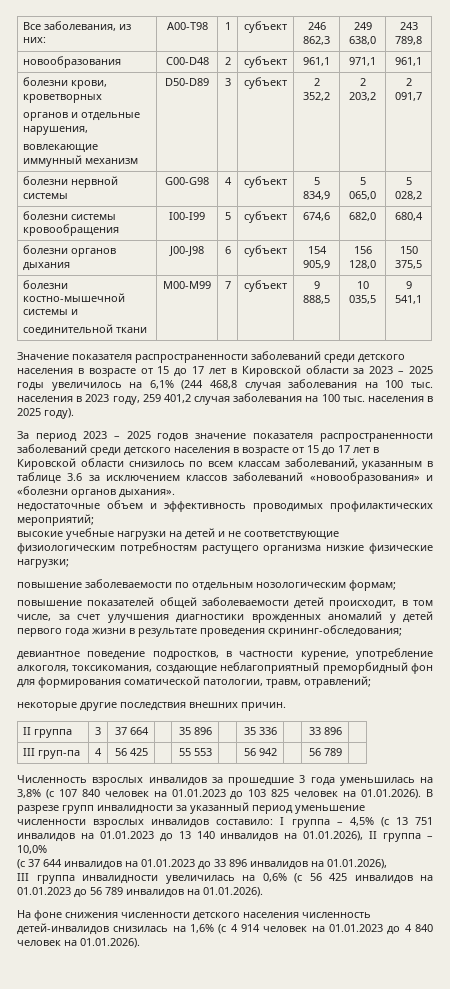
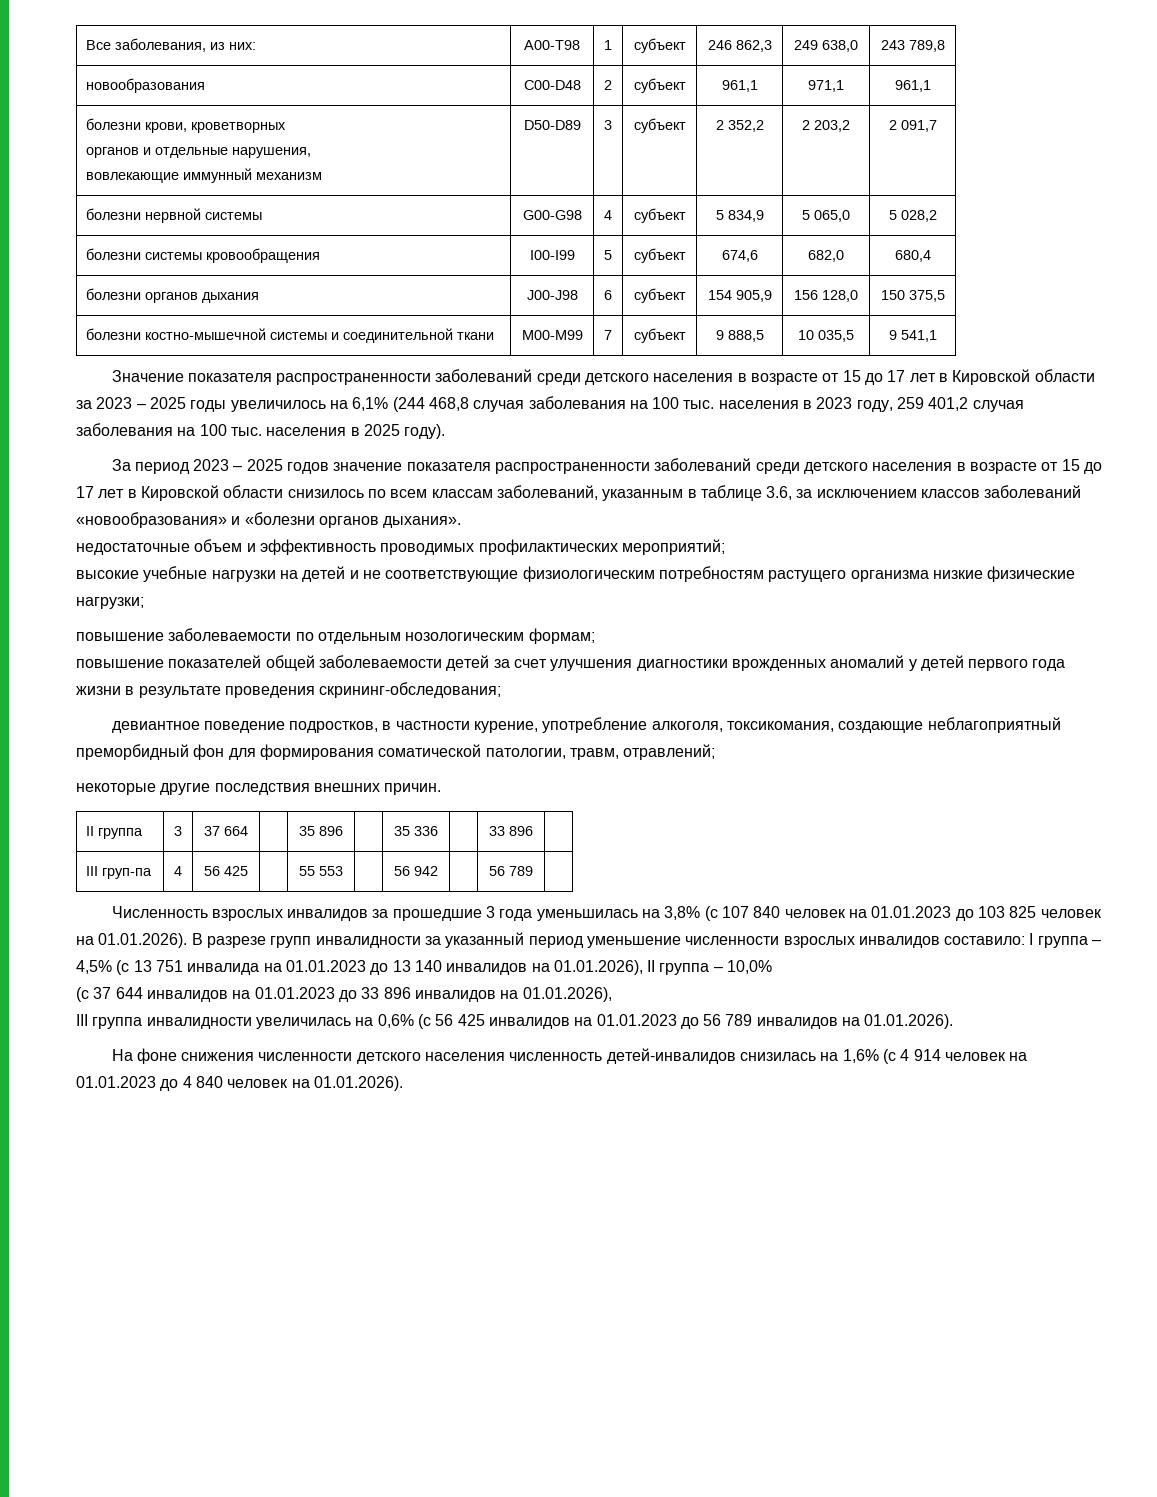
- болезни костно-мышечной системы и
- соединительной ткани | M00-M99 | 7 | субъект | 9 888,5 | 10 035,5 | 9 541,1
+ болезни костно-мышечной системы и соединительной ткани | M00-M99 | 7 | субъект | 9 888,5 | 10 035,5 | 9 541,1
- За период 2023 – 2025 годов значение показателя распространенности заболеваний среди детского населения в возрасте от 15 до 17 лет в Кировской области снизилось по всем классам заболеваний, указанным в таблице 3.6 за исключением классов заболеваний «новообразования» и «болезни органов дыхания».
+ За период 2023 – 2025 годов значение показателя распространенности заболеваний среди детского населения в возрасте от 15 до 17 лет в Кировской области снизилось по всем классам заболеваний, указанным в таблице 3.6, за исключением классов заболеваний «новообразования» и «болезни органов дыхания».
- повышение показателей общей заболеваемости детей происходит, в том числе, за счет улучшения диагностики врожденных аномалий у детей первого года жизни в результате проведения скрининг-обследования;
+ повышение показателей общей заболеваемости детей за счет улучшения диагностики врожденных аномалий у детей первого года жизни в результате проведения скрининг-обследования;
- Численность взрослых инвалидов за прошедшие 3 года уменьшилась на 3,8% (с 107 840 человек на 01.01.2023 до 103 825 человек на 01.01.2026). В разрезе групп инвалидности за указанный период уменьшение численности взрослых инвалидов составило: I группа – 4,5% (с 13 751 инвалидов на 01.01.2023 до 13 140 инвалидов на 01.01.2026), II группа – 10,0%
+ Численность взрослых инвалидов за прошедшие 3 года уменьшилась на 3,8% (с 107 840 человек на 01.01.2023 до 103 825 человек на 01.01.2026). В разрезе групп инвалидности за указанный период уменьшение численности взрослых инвалидов составило: I группа – 4,5% (с 13 751 инвалида на 01.01.2023 до 13 140 инвалидов на 01.01.2026), II группа – 10,0%

